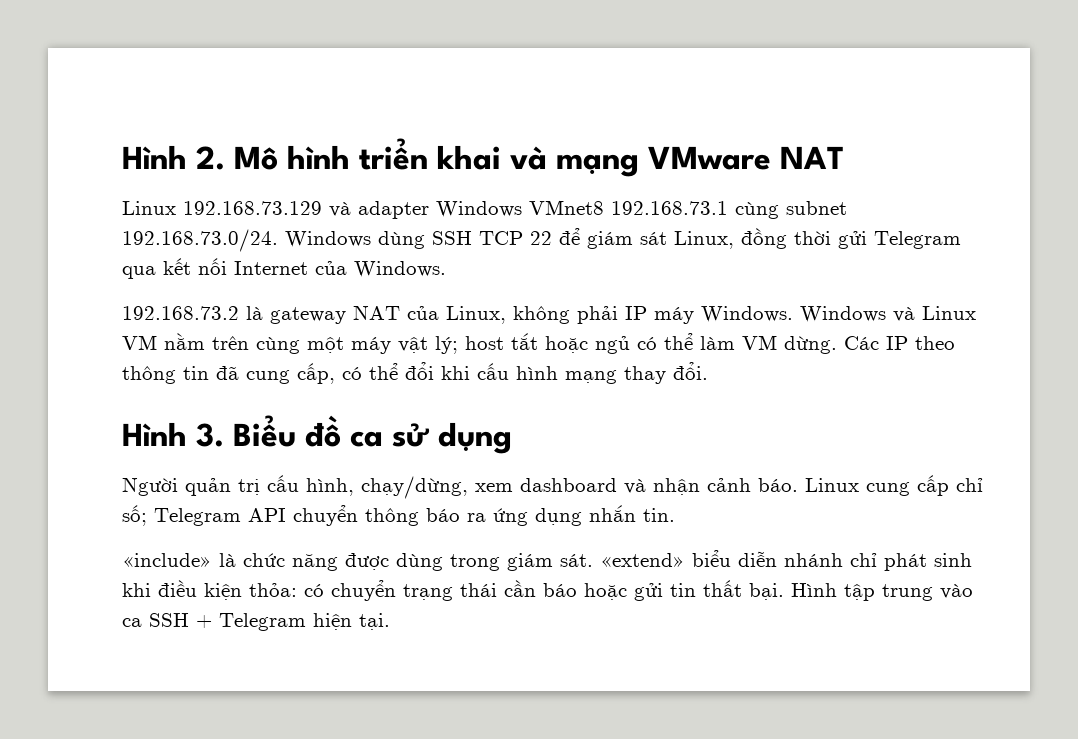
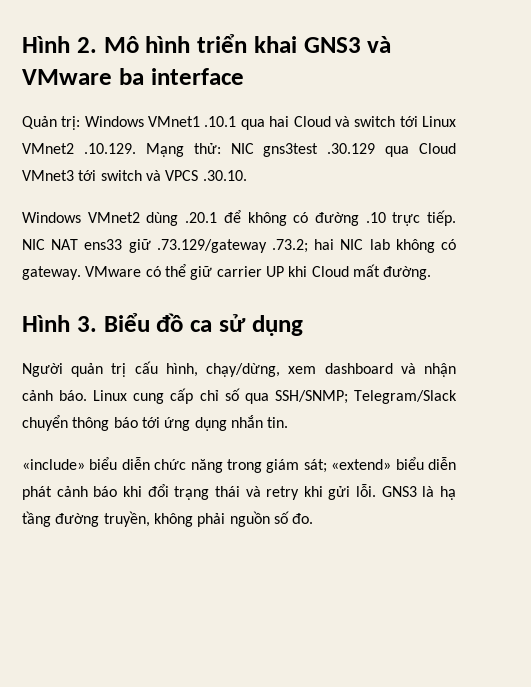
- Hình 2. Mô hình triển khai và mạng VMware NAT
- Linux 192.168.73.129 và adapter Windows VMnet8 192.168.73.1 cùng subnet 192.168.73.0/24. Windows dùng SSH TCP 22 để giám sát Linux, đồng thời gửi Telegram qua kết nối Internet của Windows.
- 192.168.73.2 là gateway NAT của Linux, không phải IP máy Windows. Windows và Linux VM nằm trên cùng một máy vật lý; host tắt hoặc ngủ có thể làm VM dừng. Các IP theo thông tin đã cung cấp, có thể đổi khi cấu hình mạng thay đổi.
+ Hình 2. Mô hình triển khai GNS3 và VMware ba interface
+ Quản trị: Windows VMnet1 .10.1 qua hai Cloud và switch tới Linux VMnet2 .10.129. Mạng thử: NIC gns3test .30.129 qua Cloud VMnet3 tới switch và VPCS .30.10.
+ Windows VMnet2 dùng .20.1 để không có đường .10 trực tiếp. NIC NAT ens33 giữ .73.129/gateway .73.2; hai NIC lab không có gateway. VMware có thể giữ carrier UP khi Cloud mất đường.
- Linux cung cấp chỉ số; Telegram API chuyển thông báo ra ứng dụng nhắn tin.
+ Linux cung cấp chỉ số qua SSH/SNMP; Telegram/Slack chuyển thông báo tới ứng dụng nhắn tin.
- «include» là chức năng được dùng trong giám sát. «extend» biểu diễn nhánh chỉ phát sinh khi điều kiện thỏa: có chuyển trạng thái cần báo hoặc gửi tin thất bại. Hình tập trung vào ca SSH + Telegram hiện tại.
+ «include» biểu diễn chức năng trong giám sát; «extend» biểu diễn phát cảnh báo khi đổi trạng thái và retry khi gửi lỗi. GNS3 là hạ tầng đường truyền, không phải nguồn số đo.

